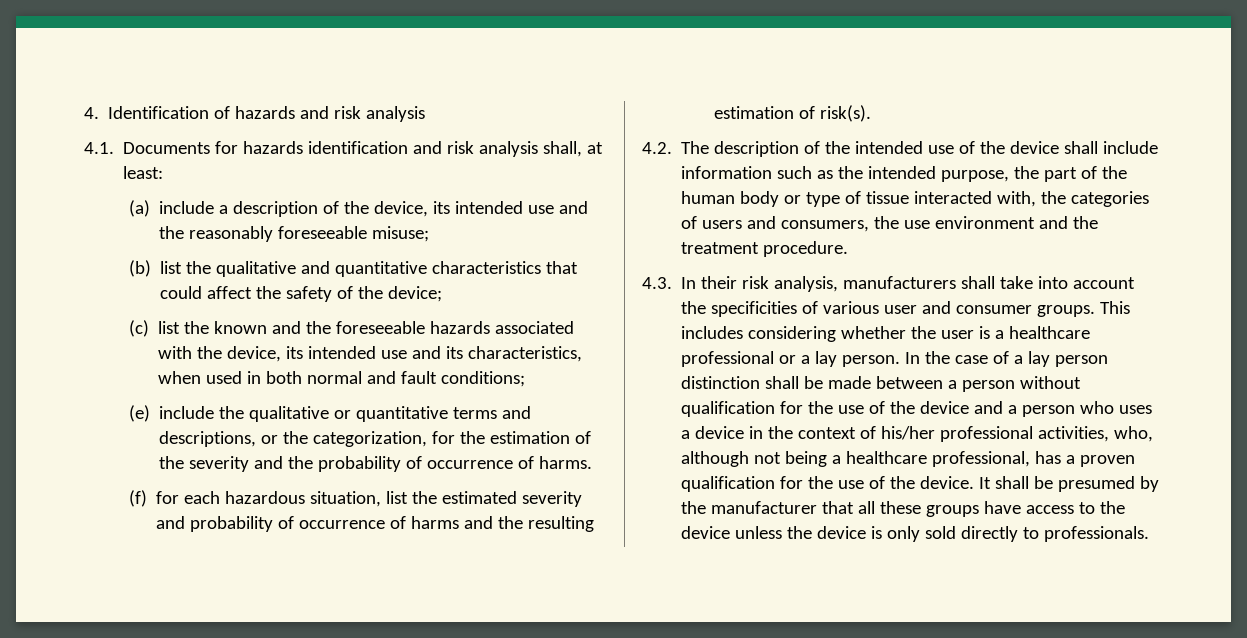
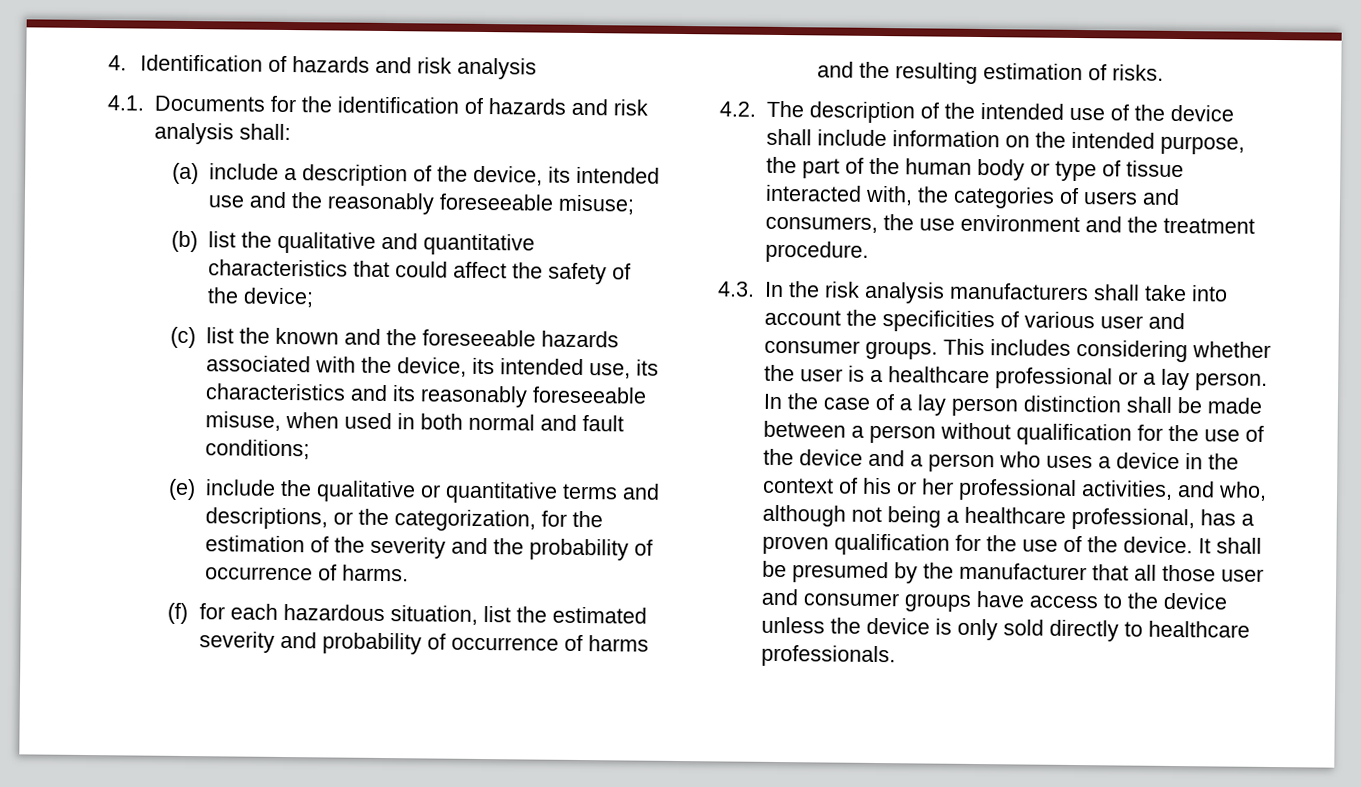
- 4.1. Documents for hazards identification and risk analysis shall, at least:
+ 4.1. Documents for the identification of hazards and risk analysis shall:
- (c) list the known and the foreseeable hazards associated with the device, its intended use and its characteristics, when used in both normal and fault conditions;
+ (c) list the known and the foreseeable hazards associated with the device, its intended use, its characteristics and its reasonably foreseeable misuse, when used in both normal and fault conditions;
- (f) for each hazardous situation, list the estimated severity and probability of occurrence of harms and the resulting estimation of risk(s).
+ (f) for each hazardous situation, list the estimated severity and probability of occurrence of harms and the resulting estimation of risks.
- 4.2. The description of the intended use of the device shall include information such as the intended purpose, the part of the human body or type of tissue interacted with, the categories of users and consumers, the use environment and the treatment procedure.
+ 4.2. The description of the intended use of the device shall include information on the intended purpose, the part of the human body or type of tissue interacted with, the categories of users and consumers, the use environment and the treatment procedure.
- 4.3. In their risk analysis, manufacturers shall take into account the specificities of various user and consumer groups.
+ 4.3. In the risk analysis manufacturers shall take into account the specificities of various user and consumer groups.
- In the case of a lay person distinction shall be made between a person without qualification for the use of the device and a person who uses a device in the context of his/her professional activities, who, although not being a healthcare professional, has a proven qualification for the use of the device.
+ In the case of a lay person distinction shall be made between a person without qualification for the use of the device and a person who uses a device in the context of his or her professional activities, and who, although not being a healthcare professional, has a proven qualification for the use of the device.
- It shall be presumed by the manufacturer that all these groups have access to the device unless the device is only sold directly to professionals.
+ It shall be presumed by the manufacturer that all those user and consumer groups have access to the device unless the device is only sold directly to healthcare professionals.

